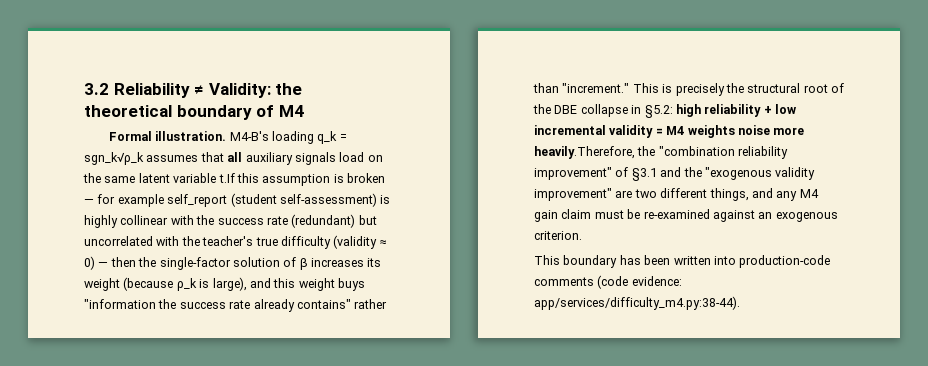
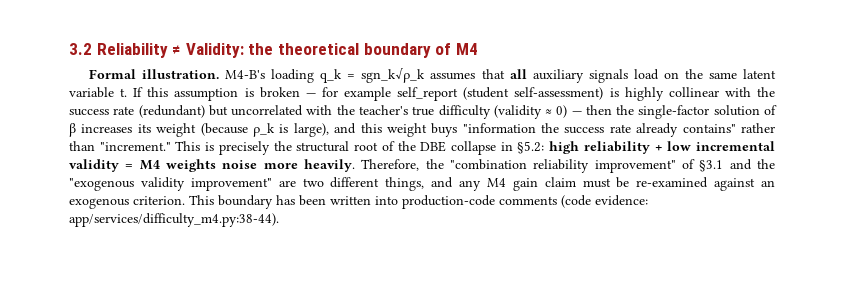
- M4-B's loading q_k = sgn_k√ρ_k assumes that all auxiliary signals load on the same latent variable t.If this assumption is broken — for example self_report (student self-assessment) is highly collinear with the success rate (redundant) but uncorrelated with the teacher's true difficulty (validity ≈ 0) — then the single-factor solution of β increases its weight (because ρ_k is large), and this weight buys "information the success rate already contains" rather than "increment."
+ M4-B's loading q_k = sgn_k√ρ_k assumes that all auxiliary signals load on the same latent variable t. If this assumption is broken — for example self_report (student self-assessment) is highly collinear with the success rate (redundant) but uncorrelated with the teacher's true difficulty (validity ≈ 0) — then the single-factor solution of β increases its weight (because ρ_k is large), and this weight buys "information the success rate already contains" rather than "increment."
- high reliability + low incremental validity = M4 weights noise more heavily.Therefore, the "combination reliability improvement" of §3.1 and the "exogenous validity improvement" are two different things, and any M4 gain claim must be re-examined against an exogenous criterion.
- This boundary has been written into production-code comments (code evidence:
+ high reliability + low incremental validity = M4 weights noise more heavily. Therefore, the "combination reliability improvement" of §3.1 and the "exogenous validity improvement" are two different things, and any M4 gain claim must be re-examined against an exogenous criterion. This boundary has been written into production-code comments (code evidence:

